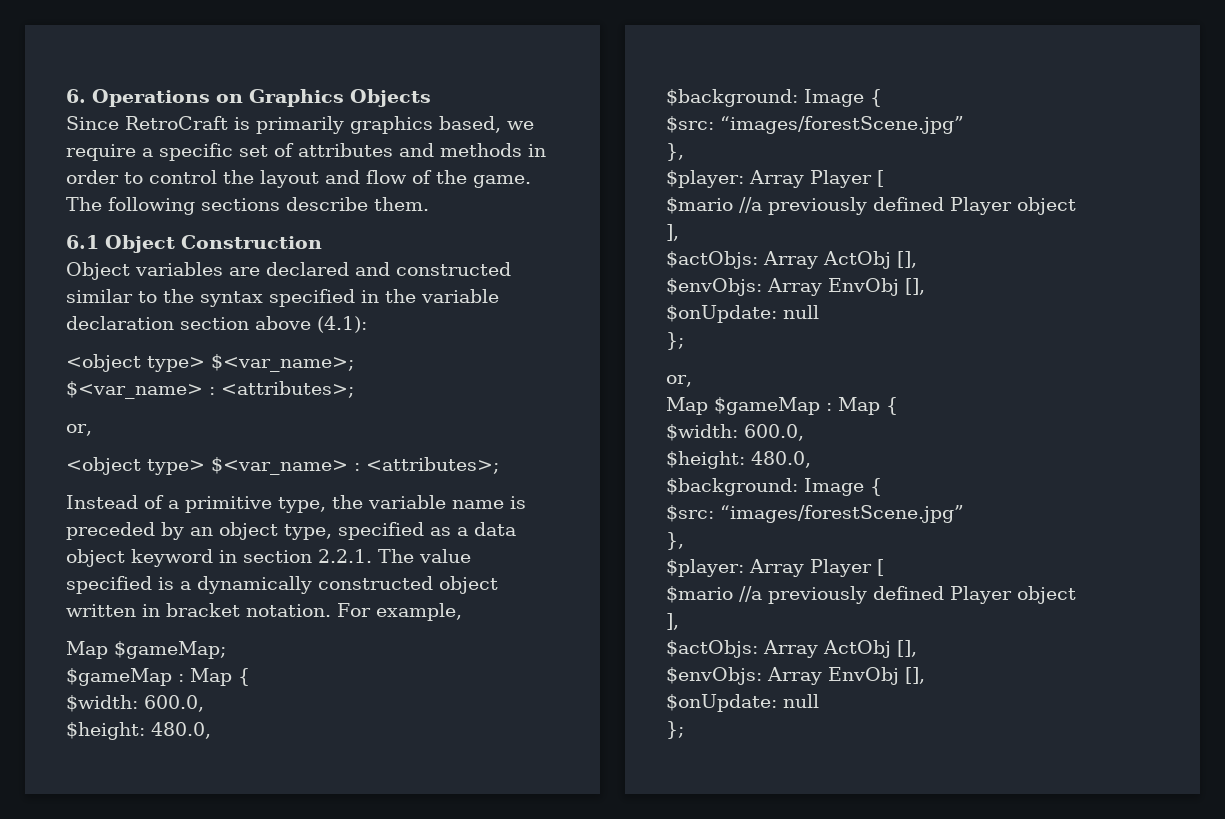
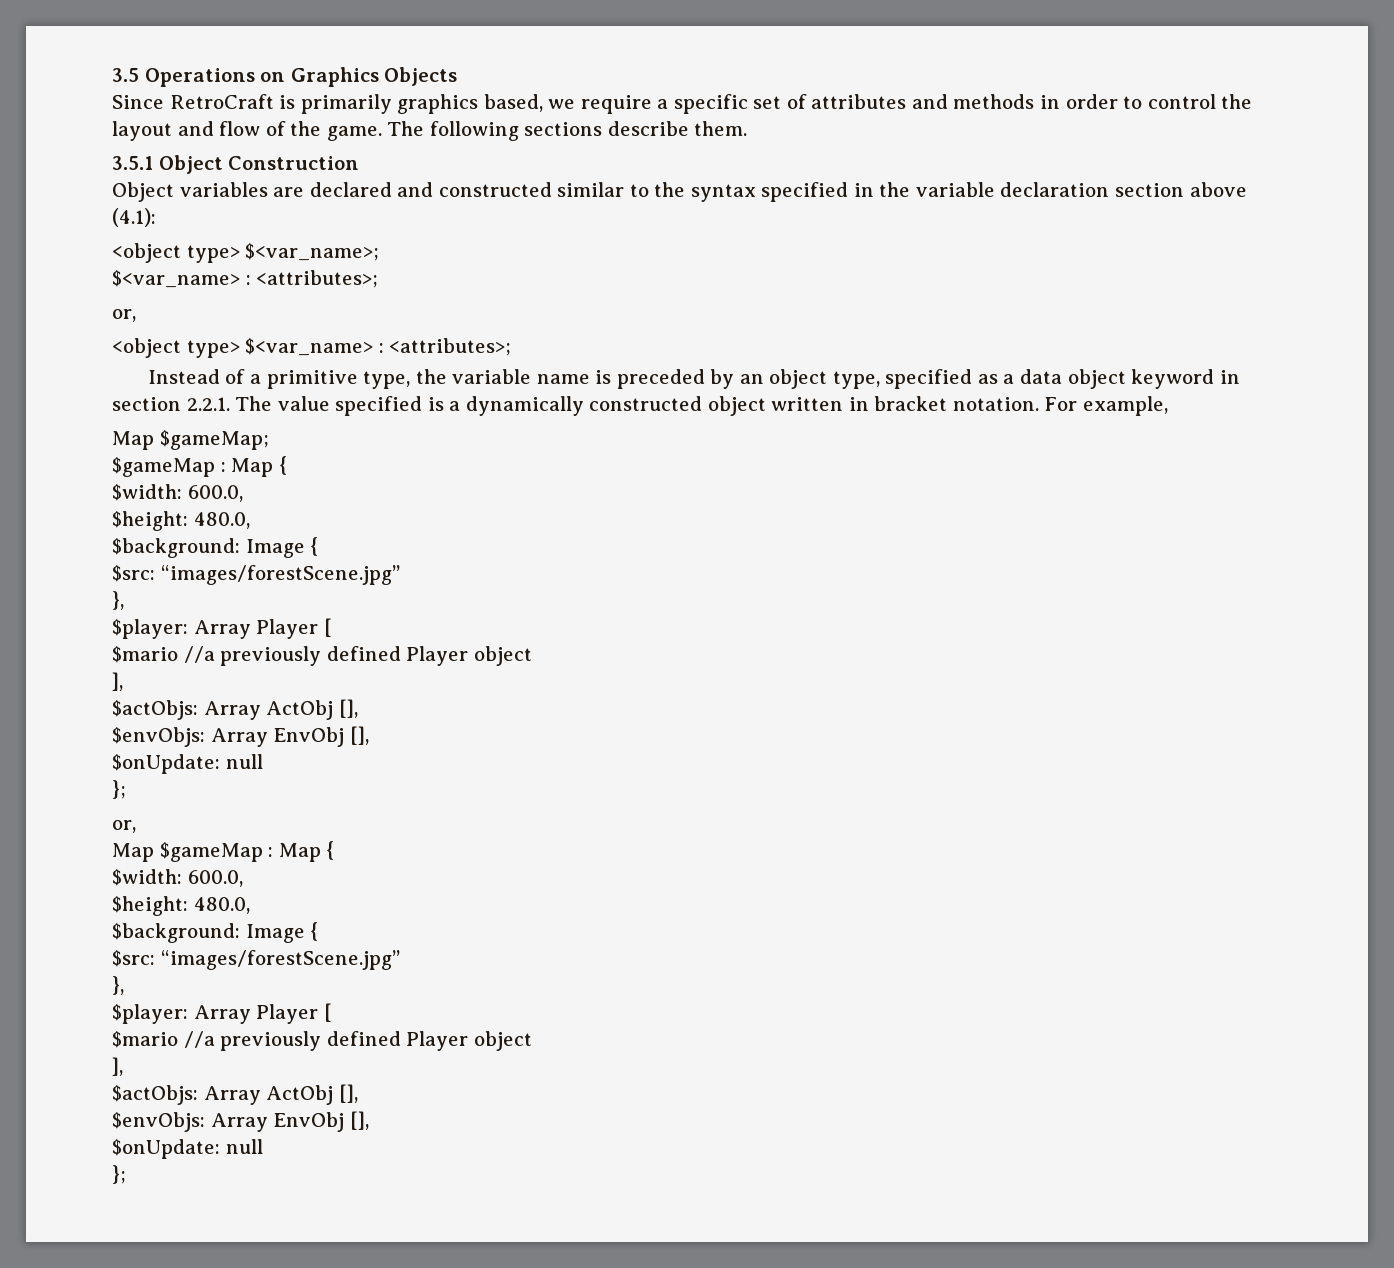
- 6. Operations on Graphics Objects
+ 3.5 Operations on Graphics Objects
- 6.1 Object Construction
+ 3.5.1 Object Construction

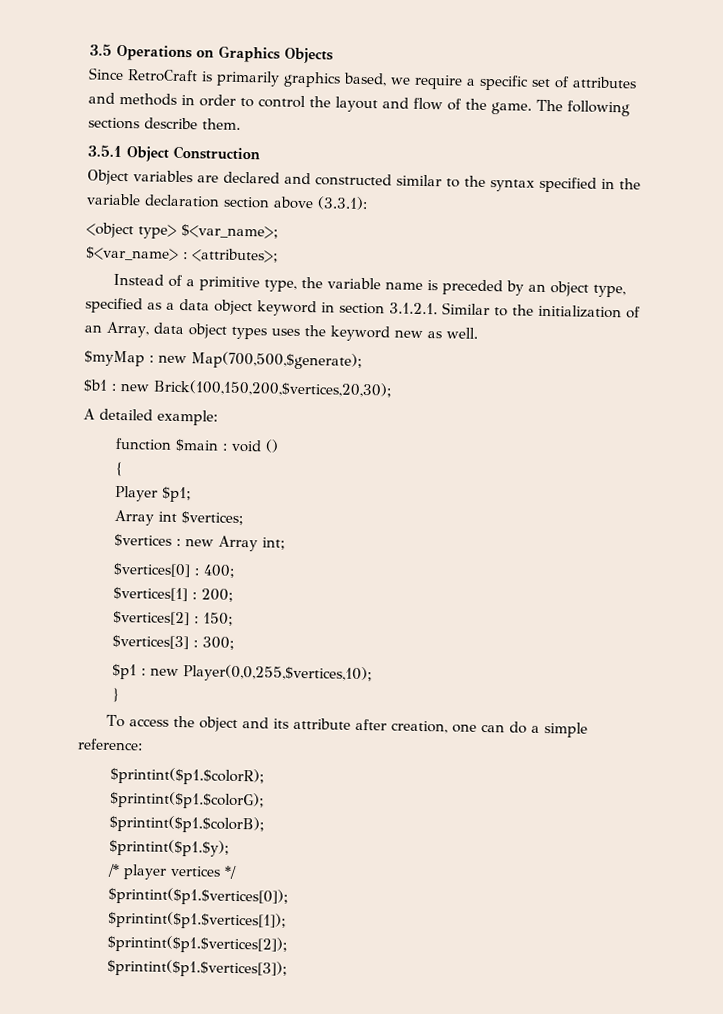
- Object variables are declared and constructed similar to the syntax specified in the variable declaration section above (4.1):
+ Object variables are declared and constructed similar to the syntax specified in the variable declaration section above (3.3.1):
  <object type> $<var_name>;
  $<var_name> : <attributes>;
- or,
- <object type> $<var_name> : <attributes>;
- Instead of a primitive type, the variable name is preceded by an object type, specified as a data object keyword in section 2.2.1. The value specified is a dynamically constructed object written in bracket notation. For example,
- Map $gameMap;
- $gameMap : Map {
- $width: 600.0,
- $height: 480.0,
- $background: Image {
- $src: “images/forestScene.jpg”
- },
- $player: Array Player [
- $mario //a previously defined Player object
- ],
- $actObjs: Array ActObj [],
- $envObjs: Array EnvObj [],
- $onUpdate: null
- };
- or,
- Map $gameMap : Map {
- $width: 600.0,
- $height: 480.0,
- $background: Image {
- $src: “images/forestScene.jpg”
- },
- $player: Array Player [
- $mario //a previously defined Player object
- ],
- $actObjs: Array ActObj [],
- $envObjs: Array EnvObj [],
- $onUpdate: null
- };
+ Instead of a primitive type, the variable name is preceded by an object type, specified as a data object keyword in section 3.1.2.1. Similar to the initialization of an Array, data object types uses the keyword new as well.
+ $myMap : new Map(700,500,$generate);
+ $b1 : new Brick(100,150,200,$vertices,20,30);
+ A detailed example:
+ function $main : void ()
+ {
+ Player $p1;
+ Array int $vertices;
+ $vertices : new Array int;
+ $vertices[0] : 400;
+ $vertices[1] : 200;
+ $vertices[2] : 150;
+ $vertices[3] : 300;
+ $p1 : new Player(0,0,255,$vertices,10);
+ }
+ To access the object and its attribute after creation, one can do a simple reference:
+ $printint($p1.$colorR);
+ $printint($p1.$colorG);
+ $printint($p1.$colorB);
+ $printint($p1.$y);
+ /* player vertices */
+ $printint($p1.$vertices[0]);
+ $printint($p1.$vertices[1]);
+ $printint($p1.$vertices[2]);
+ $printint($p1.$vertices[3]);

